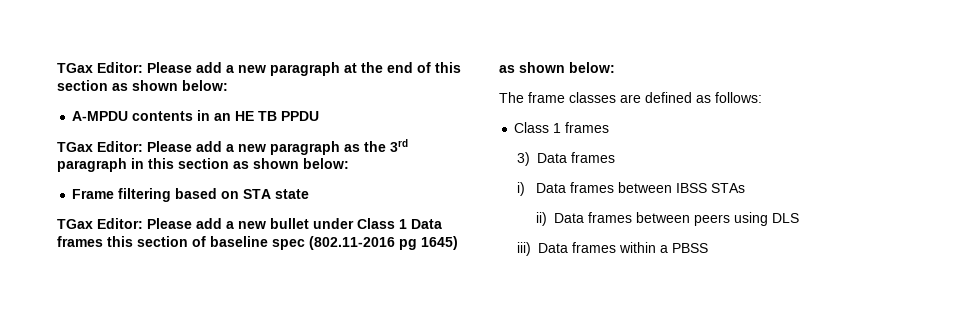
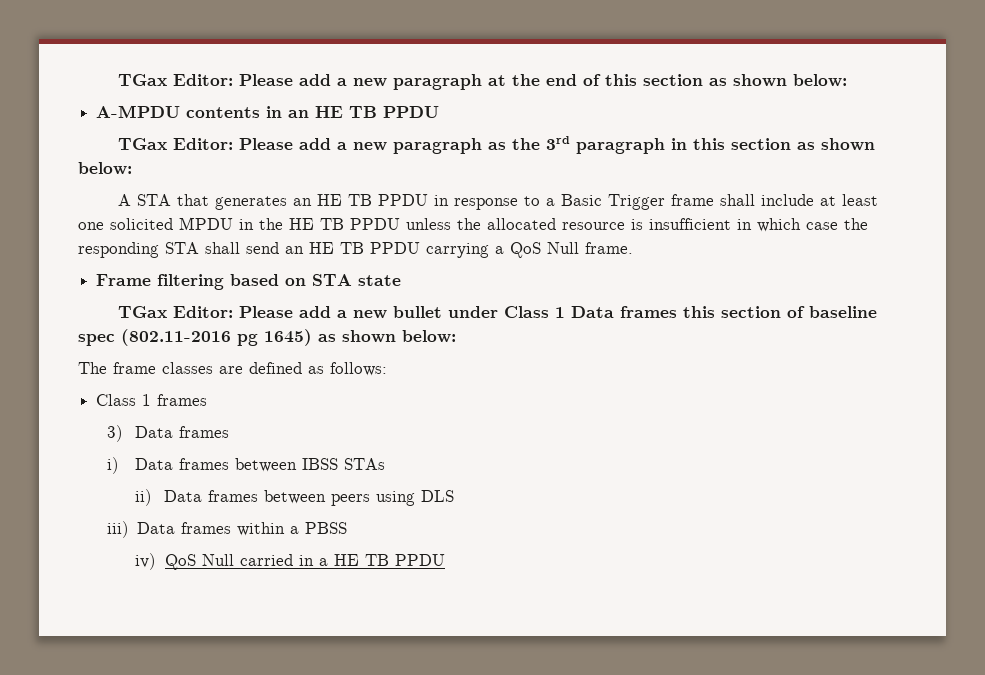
+ A STA that generates an HE TB PPDU in response to a Basic Trigger frame shall include at least one solicited MPDU in the HE TB PPDU unless the allocated resource is insufficient in which case the responding STA shall send an HE TB PPDU carrying a QoS Null frame.
+ iv) QoS Null carried in a HE TB PPDU

